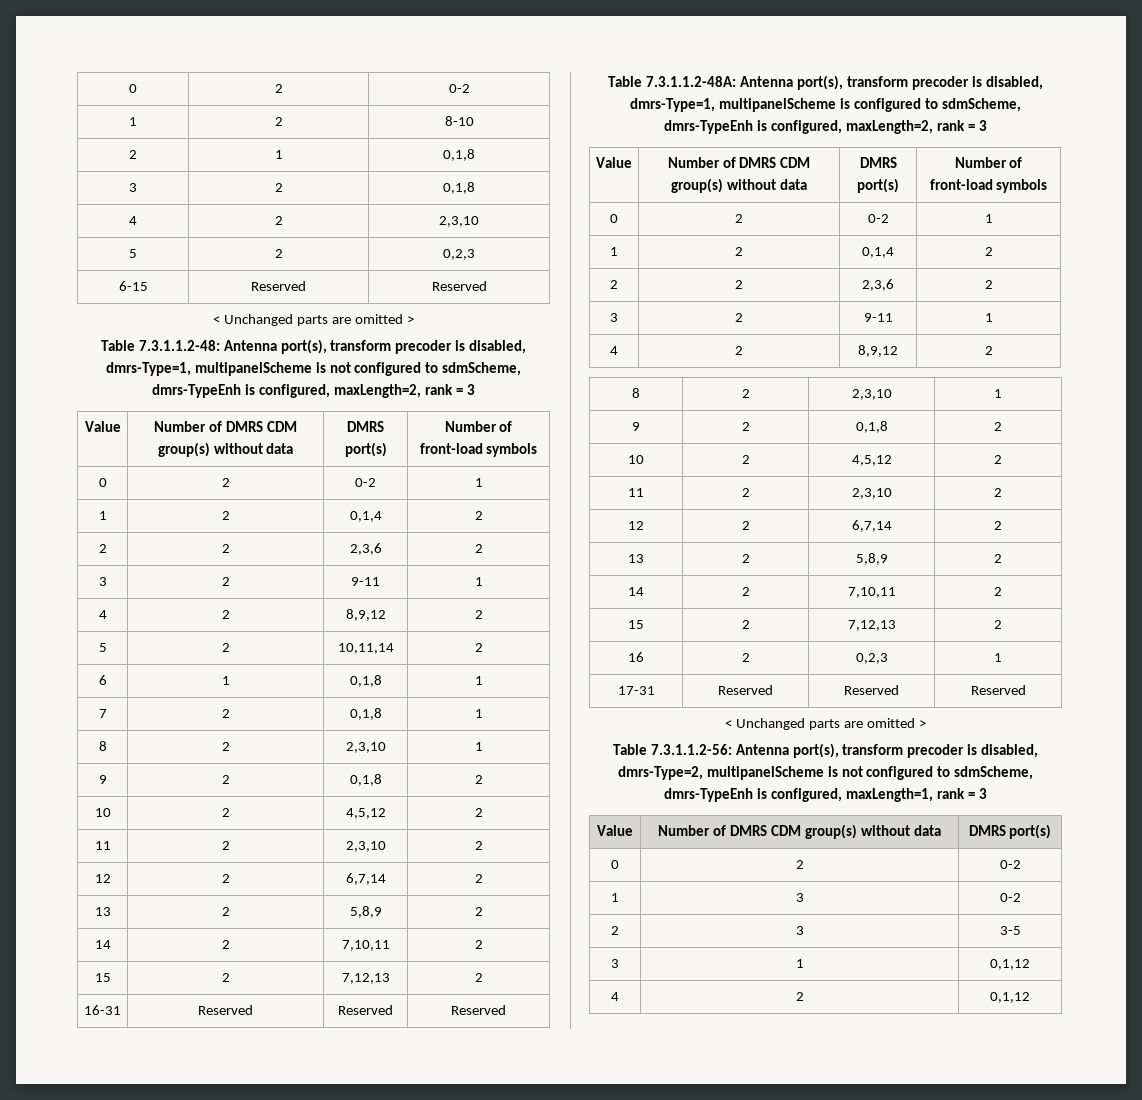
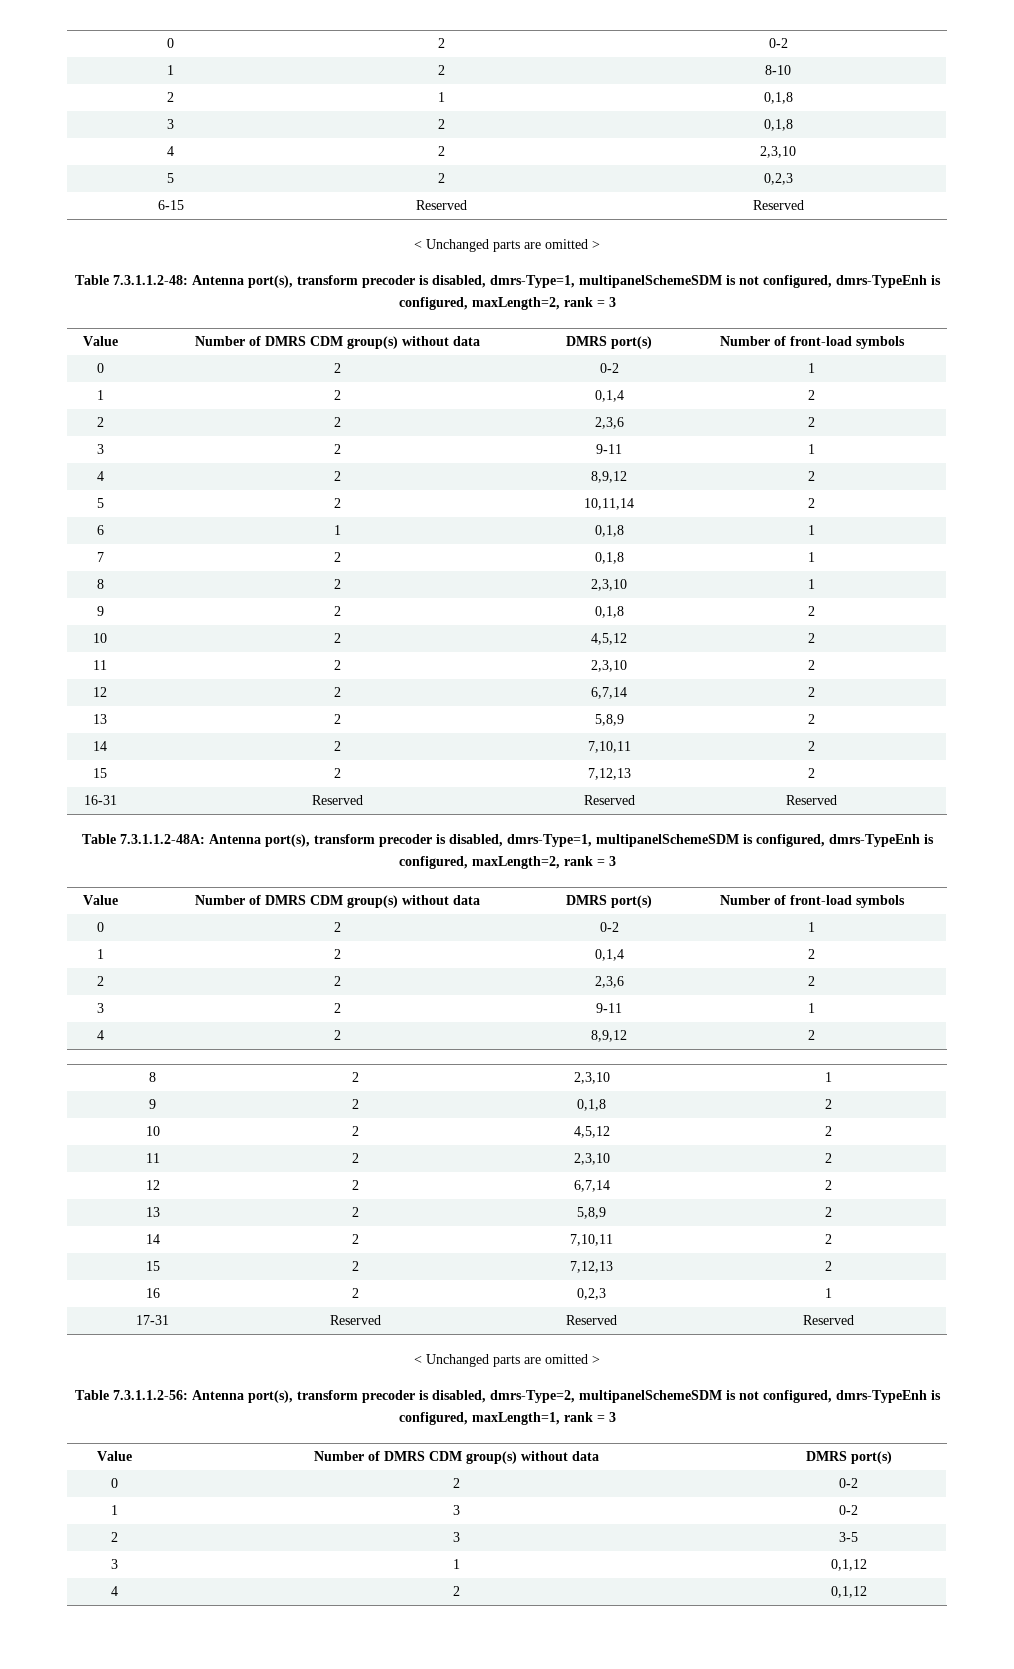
- Table 7.3.1.1.2-48: Antenna port(s), transform precoder is disabled, dmrs-Type=1, multipanelScheme is not configured to sdmScheme, dmrs-TypeEnh is configured, maxLength=2, rank = 3
+ Table 7.3.1.1.2-48: Antenna port(s), transform precoder is disabled, dmrs-Type=1, multipanelSchemeSDM is not configured, dmrs-TypeEnh is configured, maxLength=2, rank = 3
- Table 7.3.1.1.2-48A: Antenna port(s), transform precoder is disabled, dmrs-Type=1, multipanelScheme is configured to sdmScheme, dmrs-TypeEnh is configured, maxLength=2, rank = 3
+ Table 7.3.1.1.2-48A: Antenna port(s), transform precoder is disabled, dmrs-Type=1, multipanelSchemeSDM is configured, dmrs-TypeEnh is configured, maxLength=2, rank = 3
- Table 7.3.1.1.2-56: Antenna port(s), transform precoder is disabled, dmrs-Type=2, multipanelScheme is not configured to sdmScheme, dmrs-TypeEnh is configured, maxLength=1, rank = 3
+ Table 7.3.1.1.2-56: Antenna port(s), transform precoder is disabled, dmrs-Type=2, multipanelSchemeSDM is not configured, dmrs-TypeEnh is configured, maxLength=1, rank = 3

